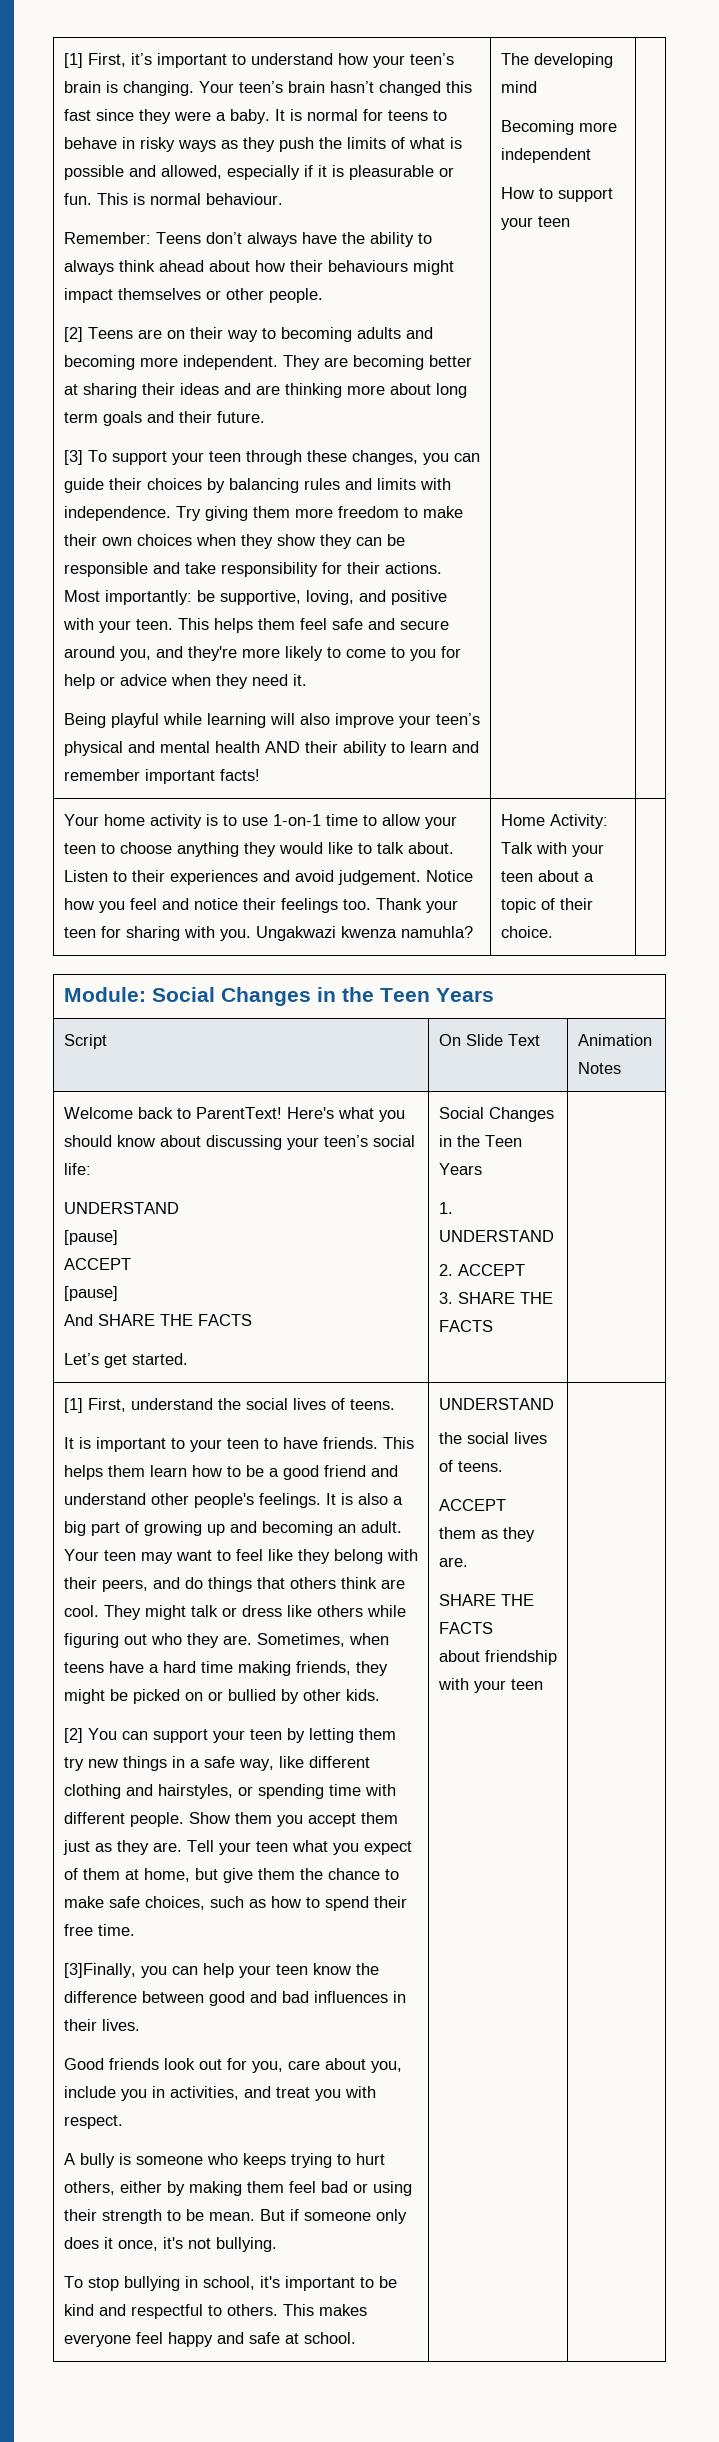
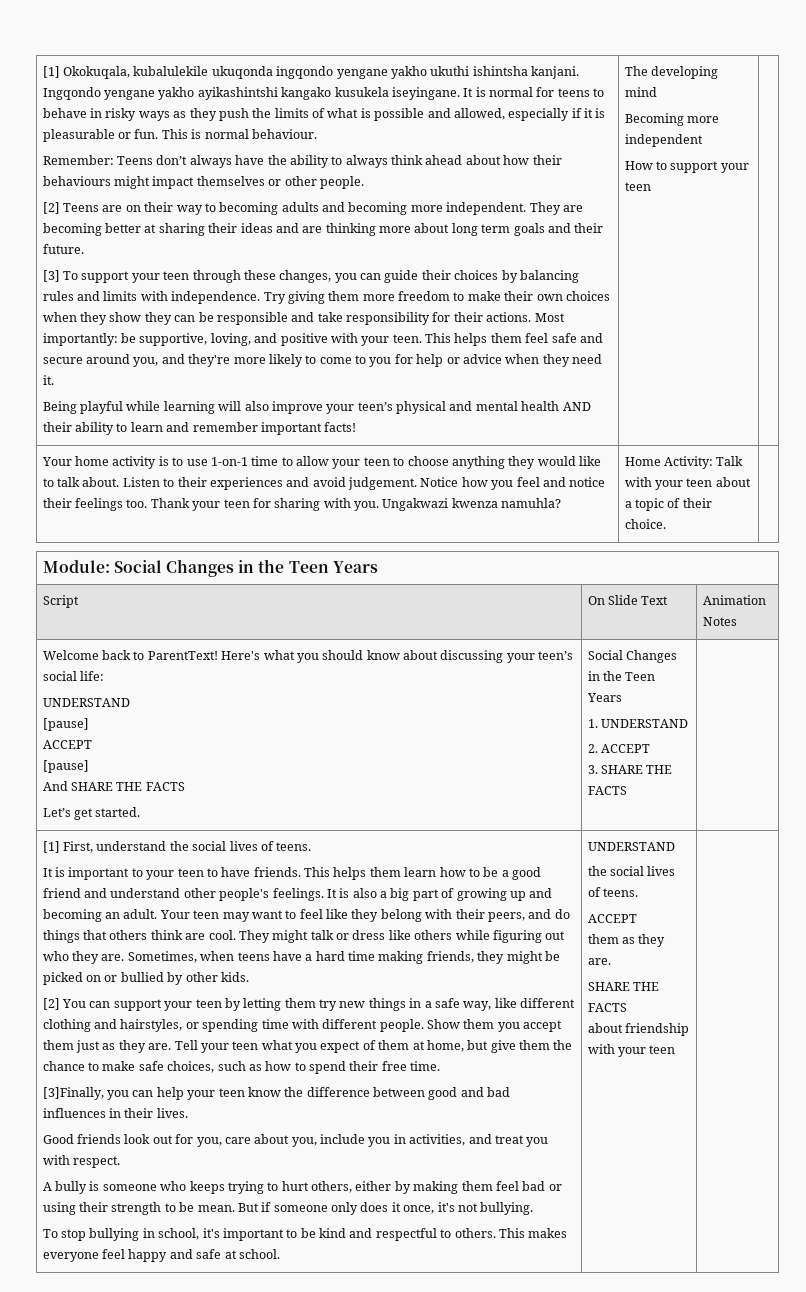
- [1] First, it’s important to understand how your teen’s brain is changing. Your teen’s brain hasn’t changed this fast since they were a baby.
+ [1] Okokuqala, kubalulekile ukuqonda ingqondo yengane yakho ukuthi ishintsha kanjani. Ingqondo yengane yakho ayikashintshi kangako kusukela iseyingane.

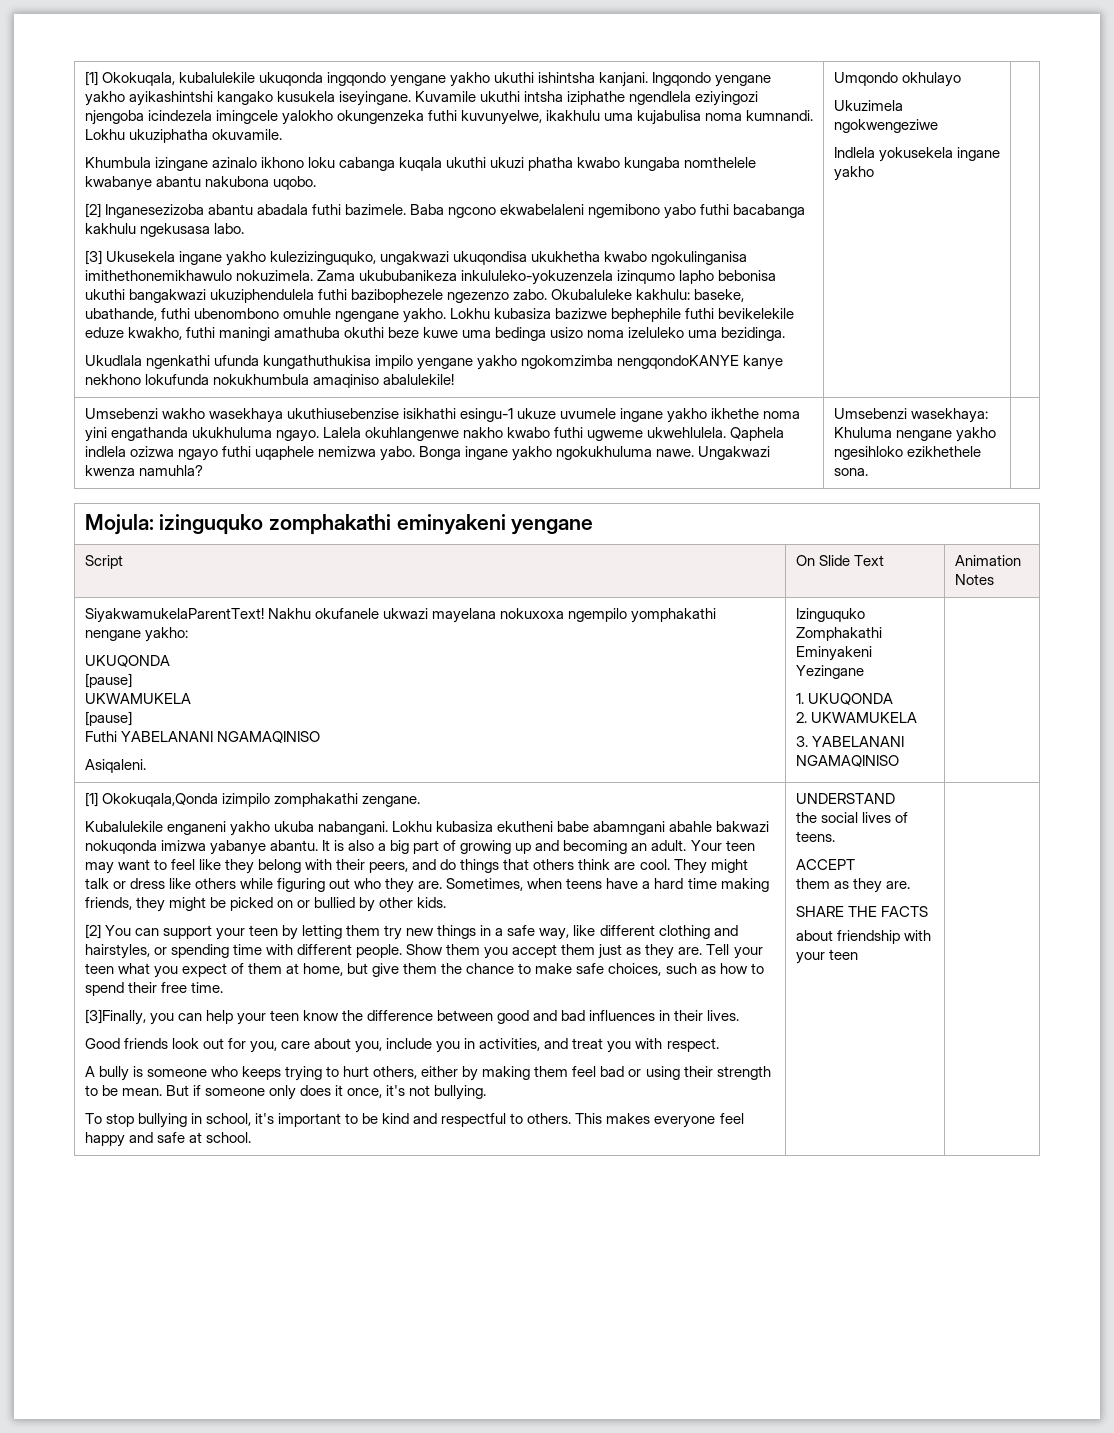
- It is normal for teens to behave in risky ways as they push the limits of what is possible and allowed, especially if it is pleasurable or fun. This is normal behaviour.
- Remember: Teens don’t always have the ability to always think ahead about how their behaviours might impact themselves or other people.
- [2] Teens are on their way to becoming adults and becoming more independent. They are becoming better at sharing their ideas and are thinking more about long term goals and their future.
- [3] To support your teen through these changes, you can guide their choices by balancing rules and limits with independence. Try giving them more freedom to make their own choices when they show they can be responsible and take responsibility for their actions. Most importantly: be supportive, loving, and positive with your teen. This helps them feel safe and secure around you, and they're more likely to come to you for help or advice when they need it.
- Being playful while learning will also improve your teen’s physical and mental health AND their ability to learn and remember important facts! | The developing mind
- Becoming more independent
- How to support your teen |
- Your home activity is to use 1-on-1 time to allow your teen to choose anything they would like to talk about. Listen to their experiences and avoid judgement. Notice how you feel and notice their feelings too. Thank your teen for sharing with you. Ungakwazi kwenza namuhla? | Home Activity: Talk with your teen about a topic of their choice. |
- Module: Social Changes in the Teen Years
+ Kuvamile ukuthi intsha iziphathe ngendlela eziyingozi njengoba icindezela imingcele yalokho okungenzeka futhi kuvunyelwe, ikakhulu uma kujabulisa noma kumnandi. Lokhu ukuziphatha okuvamile.
+ Khumbula izingane azinalo ikhono loku cabanga kuqala ukuthi ukuzi phatha kwabo kungaba nomthelele kwabanye abantu nakubona uqobo.
+ [2] Inganesezizoba abantu abadala futhi bazimele. Baba ngcono ekwabelaleni ngemibono yabo futhi bacabanga kakhulu ngekusasa labo.
+ [3] Ukusekela ingane yakho kulezizinguquko, ungakwazi ukuqondisa ukukhetha kwabo ngokulinganisa imithethonemikhawulo nokuzimela. Zama ukububanikeza inkululeko-yokuzenzela izinqumo lapho bebonisa ukuthi bangakwazi ukuziphendulela futhi bazibophezele ngezenzo zabo. Okubaluleke kakhulu: baseke, ubathande, futhi ubenombono omuhle ngengane yakho. Lokhu kubasiza bazizwe bephephile futhi bevikelekile eduze kwakho, futhi maningi amathuba okuthi beze kuwe uma bedinga usizo noma izeluleko uma bezidinga.
+ Ukudlala ngenkathi ufunda kungathuthukisa impilo yengane yakho ngokomzimba nengqondoKANYE kanye nekhono lokufunda nokukhumbula amaqiniso abalulekile! | Umqondo okhulayo
+ Ukuzimela ngokwengeziwe
+ Indlela yokusekela ingane yakho |
+ Umsebenzi wakho wasekhaya ukuthiusebenzise isikhathi esingu-1 ukuze uvumele ingane yakho ikhethe noma yini engathanda ukukhuluma ngayo. Lalela okuhlangenwe nakho kwabo futhi ugweme ukwehlulela. Qaphela indlela ozizwa ngayo futhi uqaphele nemizwa yabo. Bonga ingane yakho ngokukhuluma nawe. Ungakwazi kwenza namuhla? | Umsebenzi wasekhaya: Khuluma nengane yakho ngesihloko ezikhethele sona. |
+ Mojula: izinguquko zomphakathi eminyakeni yengane
- Welcome back to ParentText! Here's what you should know about discussing your teen’s social life:
- UNDERSTAND
+ SiyakwamukelaParentText! Nakhu okufanele ukwazi mayelana nokuxoxa ngempilo yomphakathi nengane yakho:
+ UKUQONDA
  [pause]
- ACCEPT
+ UKWAMUKELA
  [pause]
- And SHARE THE FACTS
- Let’s get started. | Social Changes in the Teen Years
- 1. UNDERSTAND
- 2. ACCEPT
- 3. SHARE THE FACTS |
- [1] First, understand the social lives of teens.
- It is important to your teen to have friends. This helps them learn how to be a good friend and understand other people's feelings.
+ Futhi YABELANANI NGAMAQINISO
+ Asiqaleni. | Izinguquko Zomphakathi Eminyakeni Yezingane
+ 1. UKUQONDA
+ 2. UKWAMUKELA
+ 3. YABELANANI NGAMAQINISO |
+ [1] Okokuqala,Qonda izimpilo zomphakathi zengane.
+ Kubalulekile enganeni yakho ukuba nabangani. Lokhu kubasiza ekutheni babe abamngani abahle bakwazi nokuqonda imizwa yabanye abantu.

